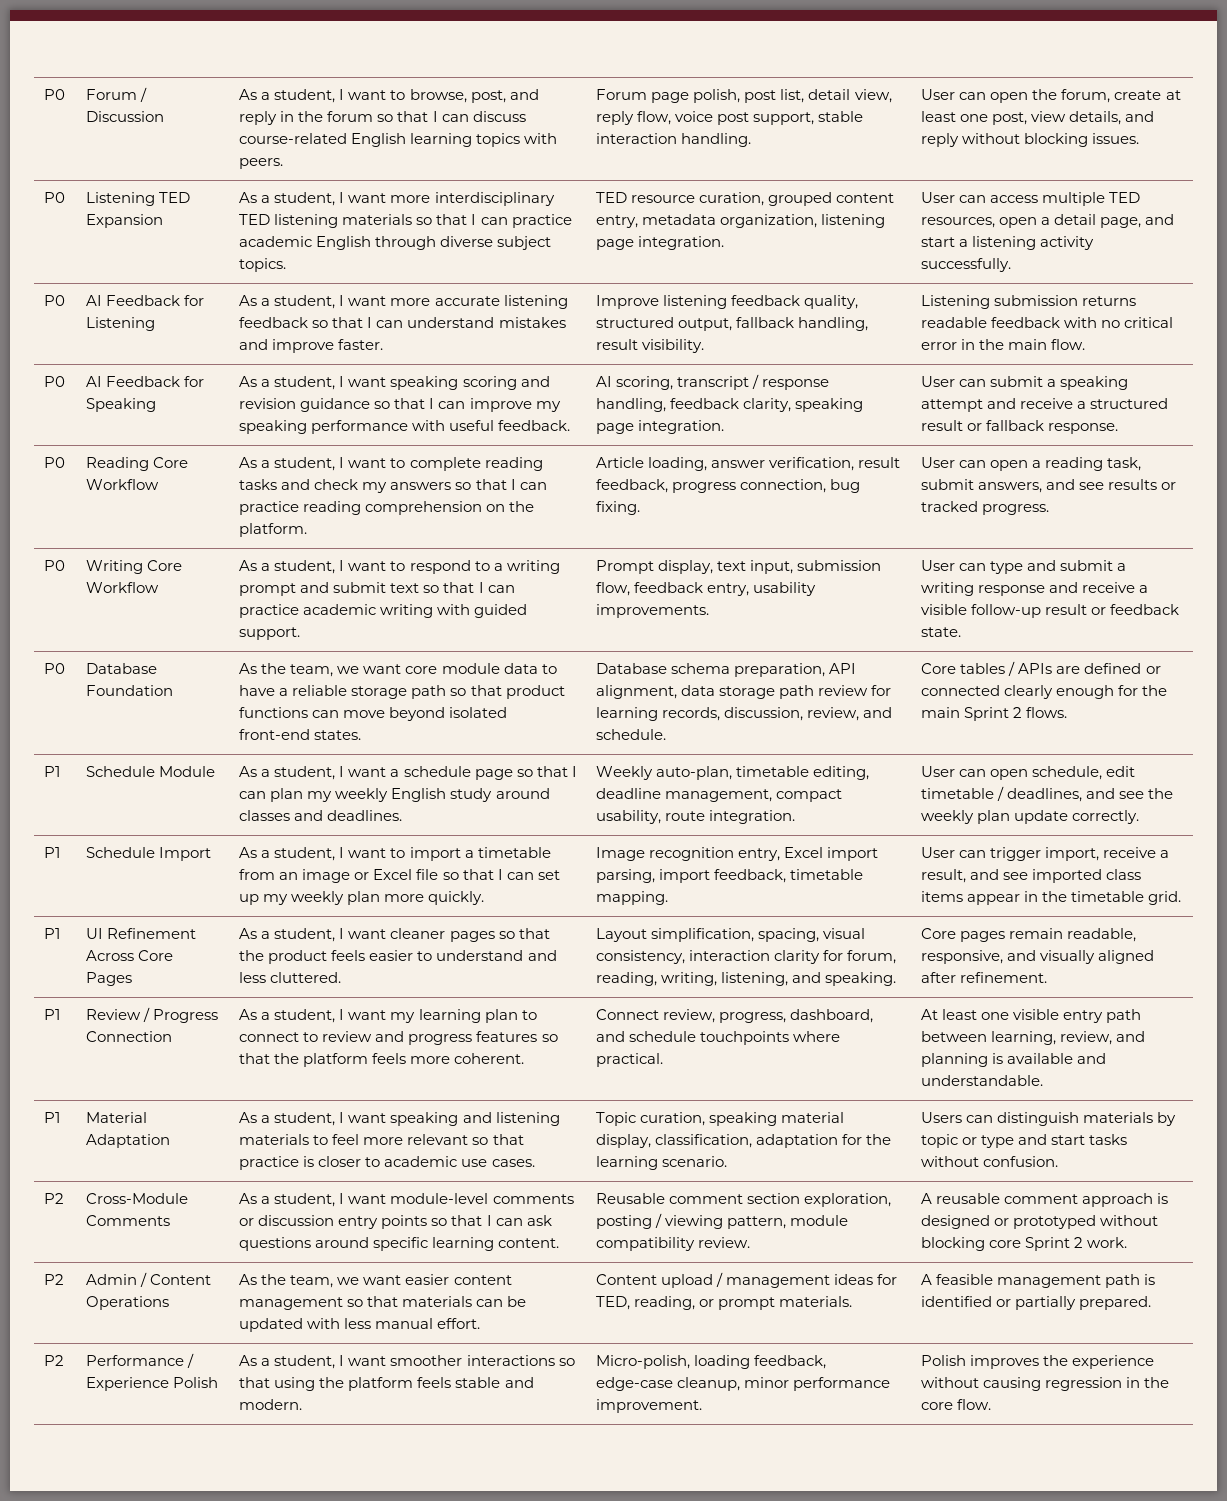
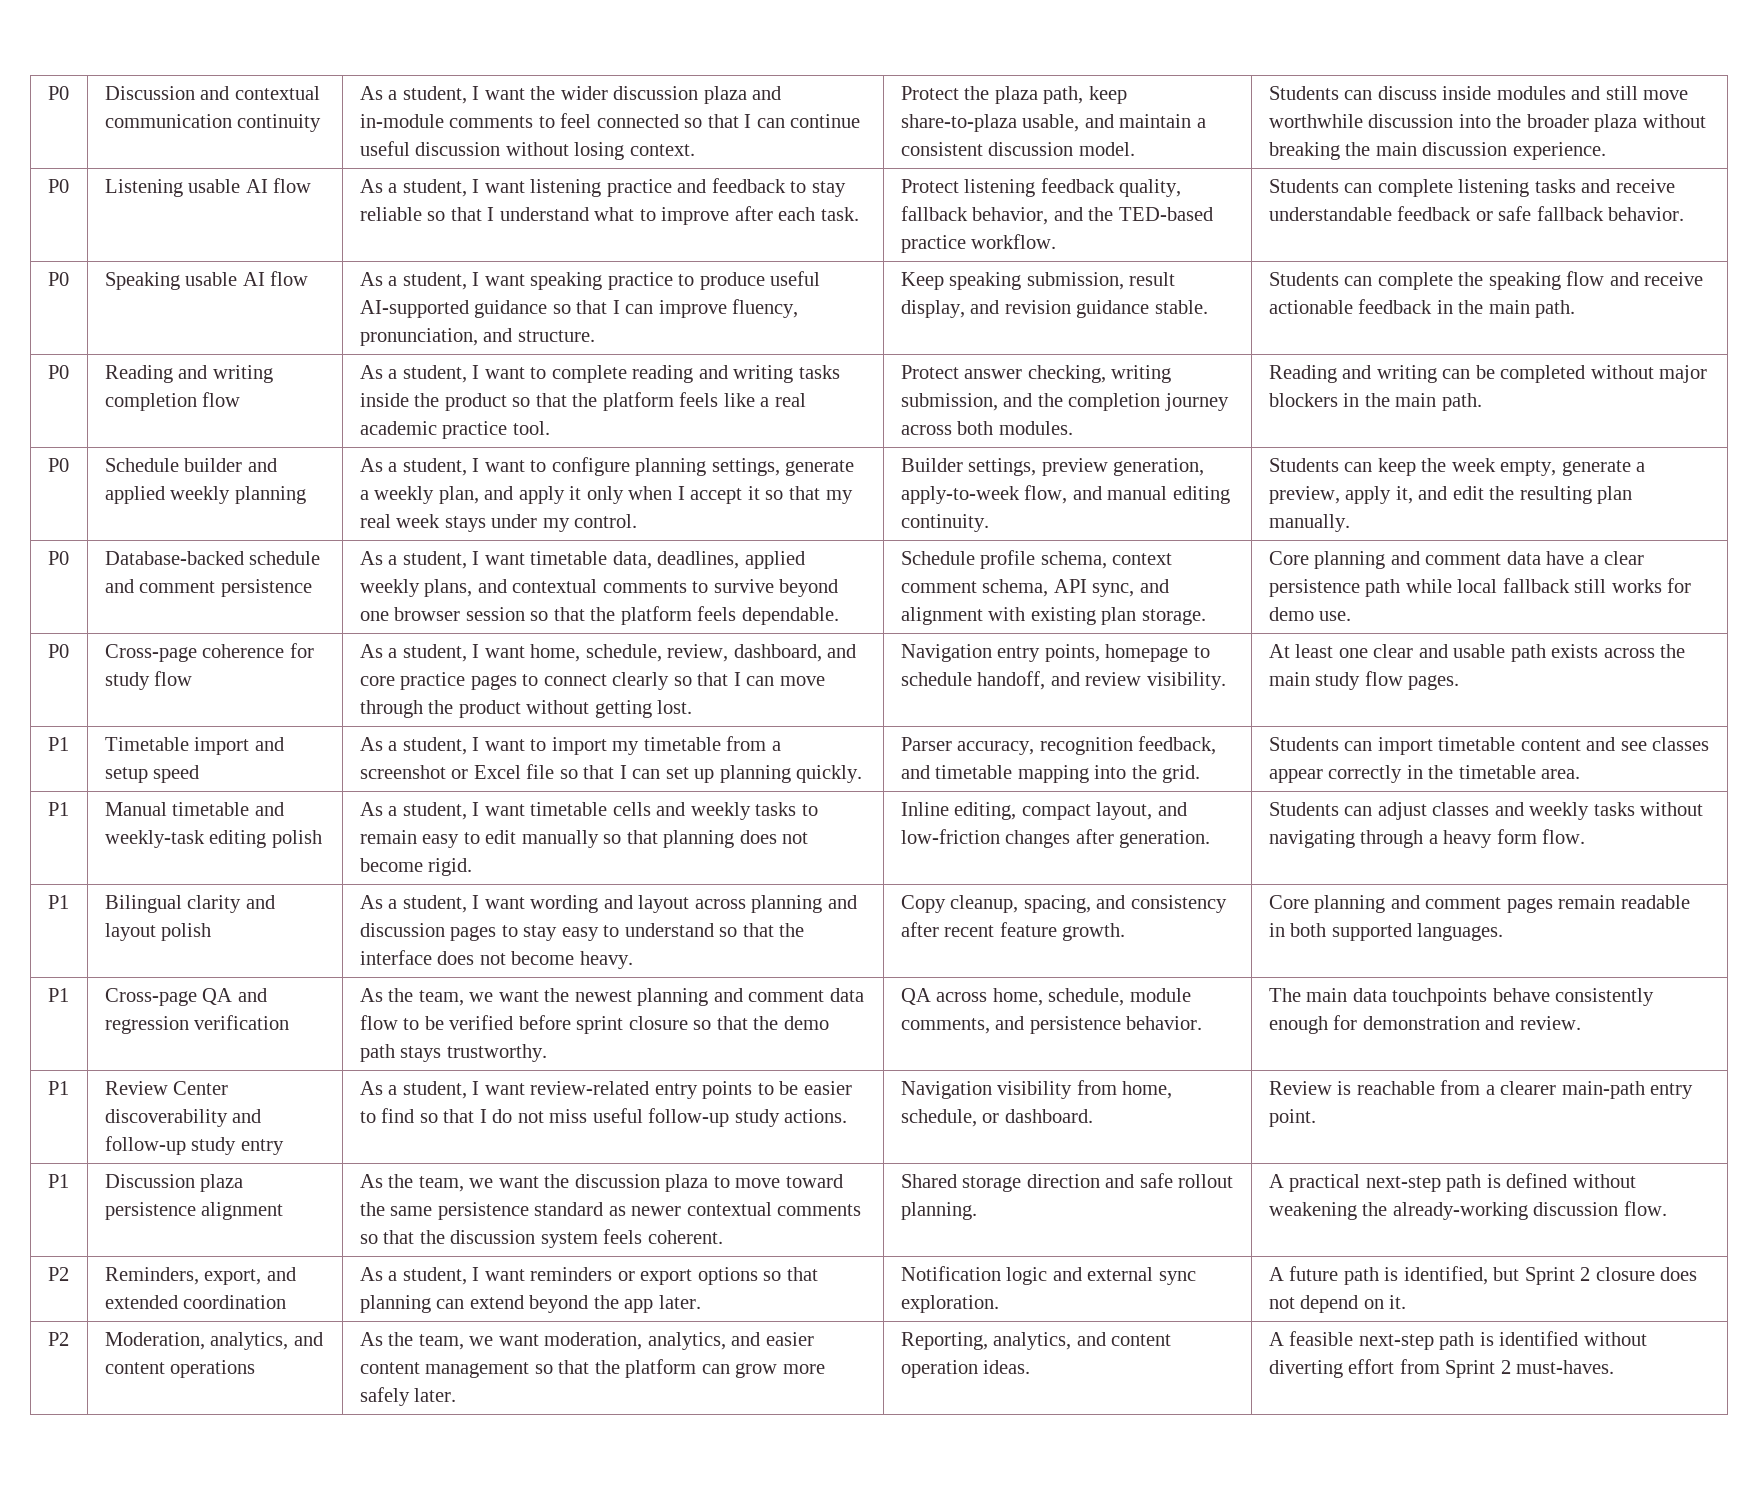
- P0 | Forum / Discussion | As a student, I want to browse, post, and reply in the forum so that I can discuss course-related English learning topics with peers. | Forum page polish, post list, detail view, reply flow, voice post support, stable interaction handling. | User can open the forum, create at least one post, view details, and reply without blocking issues.
+ P0 | Discussion and contextual communication continuity | As a student, I want the wider discussion plaza and in-module comments to feel connected so that I can continue useful discussion without losing context. | Protect the plaza path, keep share-to-plaza usable, and maintain a consistent discussion model. | Students can discuss inside modules and still move worthwhile discussion into the broader plaza without breaking the main discussion experience.
- Listening TED Expansion | As a student, I want more interdisciplinary TED listening materials so that I can practice academic English through diverse subject topics. | TED resource curation, grouped content entry, metadata organization, listening page integration. | User can access multiple TED resources, open a detail page, and start a listening activity successfully.
- P0 | AI Feedback for Listening | As a student, I want more accurate listening feedback so that I can understand mistakes and improve faster. | Improve listening feedback quality, structured output, fallback handling, result visibility. | Listening submission returns readable feedback with no critical error in the main flow.
- P0 | AI Feedback for Speaking | As a student, I want speaking scoring and revision guidance so that I can improve my speaking performance with useful feedback. | AI scoring, transcript / response handling, feedback clarity, speaking page integration. | User can submit a speaking attempt and receive a structured result or fallback response.
- P0 | Reading Core Workflow
+ Listening usable AI flow | As a student, I want listening practice and feedback to stay reliable so that I understand what to improve after each task. | Protect listening feedback quality, fallback behavior, and the TED-based practice workflow. | Students can complete listening tasks and receive understandable feedback or safe fallback behavior.
+ P0 | Speaking usable AI flow | As a student, I want speaking practice to produce useful AI-supported guidance so that I can improve fluency, pronunciation, and structure. | Keep speaking submission, result display, and revision guidance stable. | Students can complete the speaking flow and receive actionable feedback in the main path.
+ P0 | Reading and writing completion flow
- As a student, I want to complete reading tasks and check my answers so that I can practice reading comprehension on the platform. | Article loading, answer verification, result feedback, progress connection, bug fixing. | User can open a reading task, submit answers, and see results or tracked progress.
- P0 | Writing Core Workflow | As a student, I want to respond to a writing prompt and submit text so that I can practice academic writing with guided support. | Prompt display, text input, submission flow, feedback entry, usability improvements. | User can type and submit a writing response and receive a visible follow-up result or feedback state.
- P0 | Database Foundation | As the team, we want core module data to have a reliable storage path so that product functions can move beyond isolated front-end states. | Database schema preparation, API alignment, data storage path review for learning records, discussion, review, and schedule. | Core tables / APIs are defined or connected clearly enough for the main Sprint 2 flows.
- P1 | Schedule Module | As a student, I want a schedule page so that I can plan my weekly English study around classes and deadlines. | Weekly auto-plan, timetable editing, deadline management, compact usability, route integration. | User can open schedule, edit timetable / deadlines, and see the weekly plan update correctly.
- P1 | Schedule Import
+ As a student, I want to complete reading and writing tasks inside the product so that the platform feels like a real academic practice tool. | Protect answer checking, writing submission, and the completion journey across both modules. | Reading and writing can be completed without major blockers in the main path.
+ P0 | Schedule builder and applied weekly planning | As a student, I want to configure planning settings, generate a weekly plan, and apply it only when I accept it so that my real week stays under my control. | Builder settings, preview generation, apply-to-week flow, and manual editing continuity. | Students can keep the week empty, generate a preview, apply it, and edit the resulting plan manually.
+ P0 | Database-backed schedule and comment persistence | As a student, I want timetable data, deadlines, applied weekly plans, and contextual comments to survive beyond one browser session so that the platform feels dependable. | Schedule profile schema, context comment schema, API sync, and alignment with existing plan storage. | Core planning and comment data have a clear persistence path while local fallback still works for demo use.
+ P0 | Cross-page coherence for study flow | As a student, I want home, schedule, review, dashboard, and core practice pages to connect clearly so that I can move through the product without getting lost. | Navigation entry points, homepage to schedule handoff, and review visibility. | At least one clear and usable path exists across the main study flow pages.
+ P1 | Timetable import and setup speed
- As a student, I want to import a timetable from an image or Excel file so that I can set up my weekly plan more quickly. | Image recognition entry, Excel import parsing, import feedback, timetable mapping. | User can trigger import, receive a result, and see imported class items appear in the timetable grid.
- P1 | UI Refinement Across Core Pages | As a student, I want cleaner pages so that the product feels easier to understand and less cluttered. | Layout simplification, spacing, visual consistency, interaction clarity for forum, reading, writing, listening, and speaking. | Core pages remain readable, responsive, and visually aligned after refinement.
- P1 | Review / Progress Connection | As a student, I want my learning plan to connect to review and progress features so that the platform feels more coherent. | Connect review, progress, dashboard, and schedule touchpoints where practical. | At least one visible entry path between learning, review, and planning is available and understandable.
- P1 | Material Adaptation | As a student, I want speaking and listening materials to feel more relevant so that practice is closer to academic use cases. | Topic curation, speaking material display, classification, adaptation for the learning scenario. | Users can distinguish materials by topic or type and start tasks without confusion.
- P2 | Cross-Module Comments | As a student, I want module-level comments or discussion entry points so that I can ask questions around specific learning content. | Reusable comment section exploration, posting / viewing pattern, module compatibility review. | A reusable comment approach is designed or prototyped without blocking core Sprint 2 work.
- P2 | Admin / Content Operations | As the team, we want easier content management so that materials can be updated with less manual effort. | Content upload / management ideas for TED, reading, or prompt materials.
+ As a student, I want to import my timetable from a screenshot or Excel file so that I can set up planning quickly. | Parser accuracy, recognition feedback, and timetable mapping into the grid. | Students can import timetable content and see classes appear correctly in the timetable area.
+ P1 | Manual timetable and weekly-task editing polish | As a student, I want timetable cells and weekly tasks to remain easy to edit manually so that planning does not become rigid. | Inline editing, compact layout, and low-friction changes after generation. | Students can adjust classes and weekly tasks without navigating through a heavy form flow.
+ P1 | Bilingual clarity and layout polish | As a student, I want wording and layout across planning and discussion pages to stay easy to understand so that the interface does not become heavy. | Copy cleanup, spacing, and consistency after recent feature growth. | Core planning and comment pages remain readable in both supported languages.
+ P1 | Cross-page QA and regression verification | As the team, we want the newest planning and comment data flow to be verified before sprint closure so that the demo path stays trustworthy. | QA across home, schedule, module comments, and persistence behavior. | The main data touchpoints behave consistently enough for demonstration and review.
+ P1 | Review Center discoverability and follow-up study entry | As a student, I want review-related entry points to be easier to find so that I do not miss useful follow-up study actions. | Navigation visibility from home, schedule, or dashboard. | Review is reachable from a clearer main-path entry point.
+ P1 | Discussion plaza persistence alignment | As the team, we want the discussion plaza to move toward the same persistence standard as newer contextual comments so that the discussion system feels coherent. | Shared storage direction and safe rollout planning. | A practical next-step path is defined without weakening the already-working discussion flow.
+ P2 | Reminders, export, and extended coordination | As a student, I want reminders or export options so that planning can extend beyond the app later. | Notification logic and external sync exploration. | A future path is identified, but Sprint 2 closure does not depend on it.
+ P2 | Moderation, analytics, and content operations | As the team, we want moderation, analytics, and easier content management so that the platform can grow more safely later. | Reporting, analytics, and content operation ideas.
- A feasible management path is identified or partially prepared.
- P2 | Performance / Experience Polish | As a student, I want smoother interactions so that using the platform feels stable and modern. | Micro-polish, loading feedback, edge-case cleanup, minor performance improvement. | Polish improves the experience without causing regression in the core flow.
+ A feasible next-step path is identified without diverting effort from Sprint 2 must-haves.

